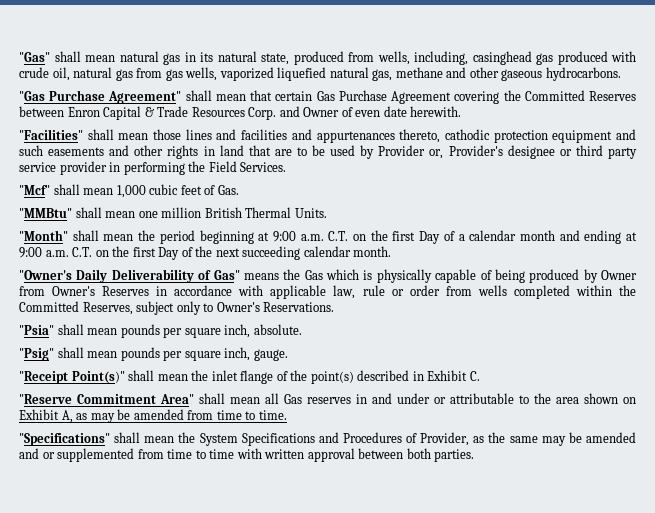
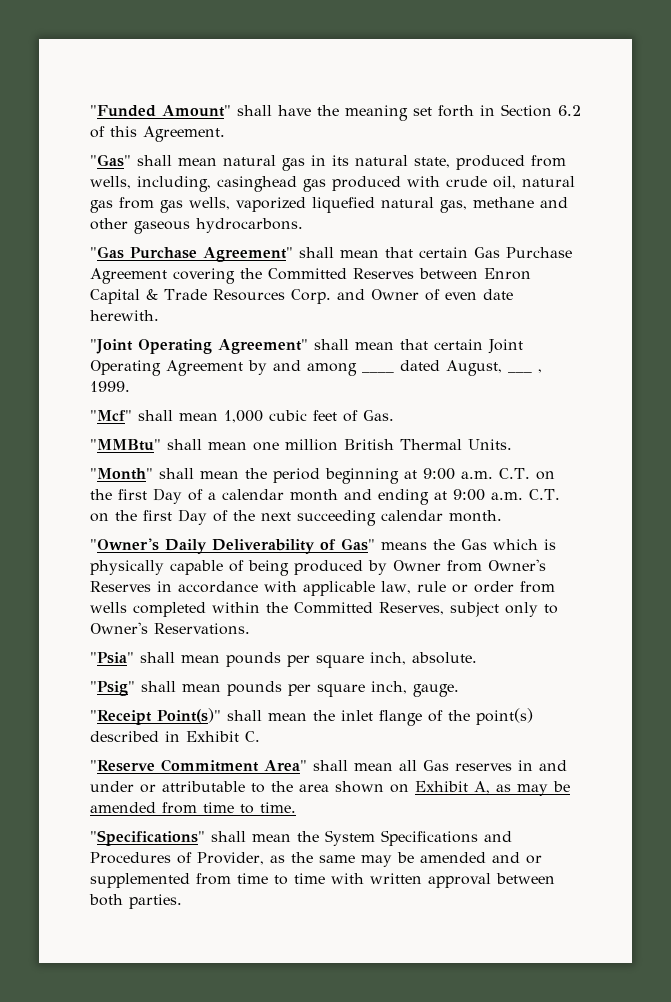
+ "Funded Amount" shall have the meaning set forth in Section 6.2 of this Agreement.
- "Facilities" shall mean those lines and facilities and appurtenances thereto, cathodic protection equipment and such easements and other rights in land that are to be used by Provider or, Provider's designee or third party service provider in performing the Field Services.
+ "Joint Operating Agreement" shall mean that certain Joint Operating Agreement by and among ____ dated August, ___ , 1999.

